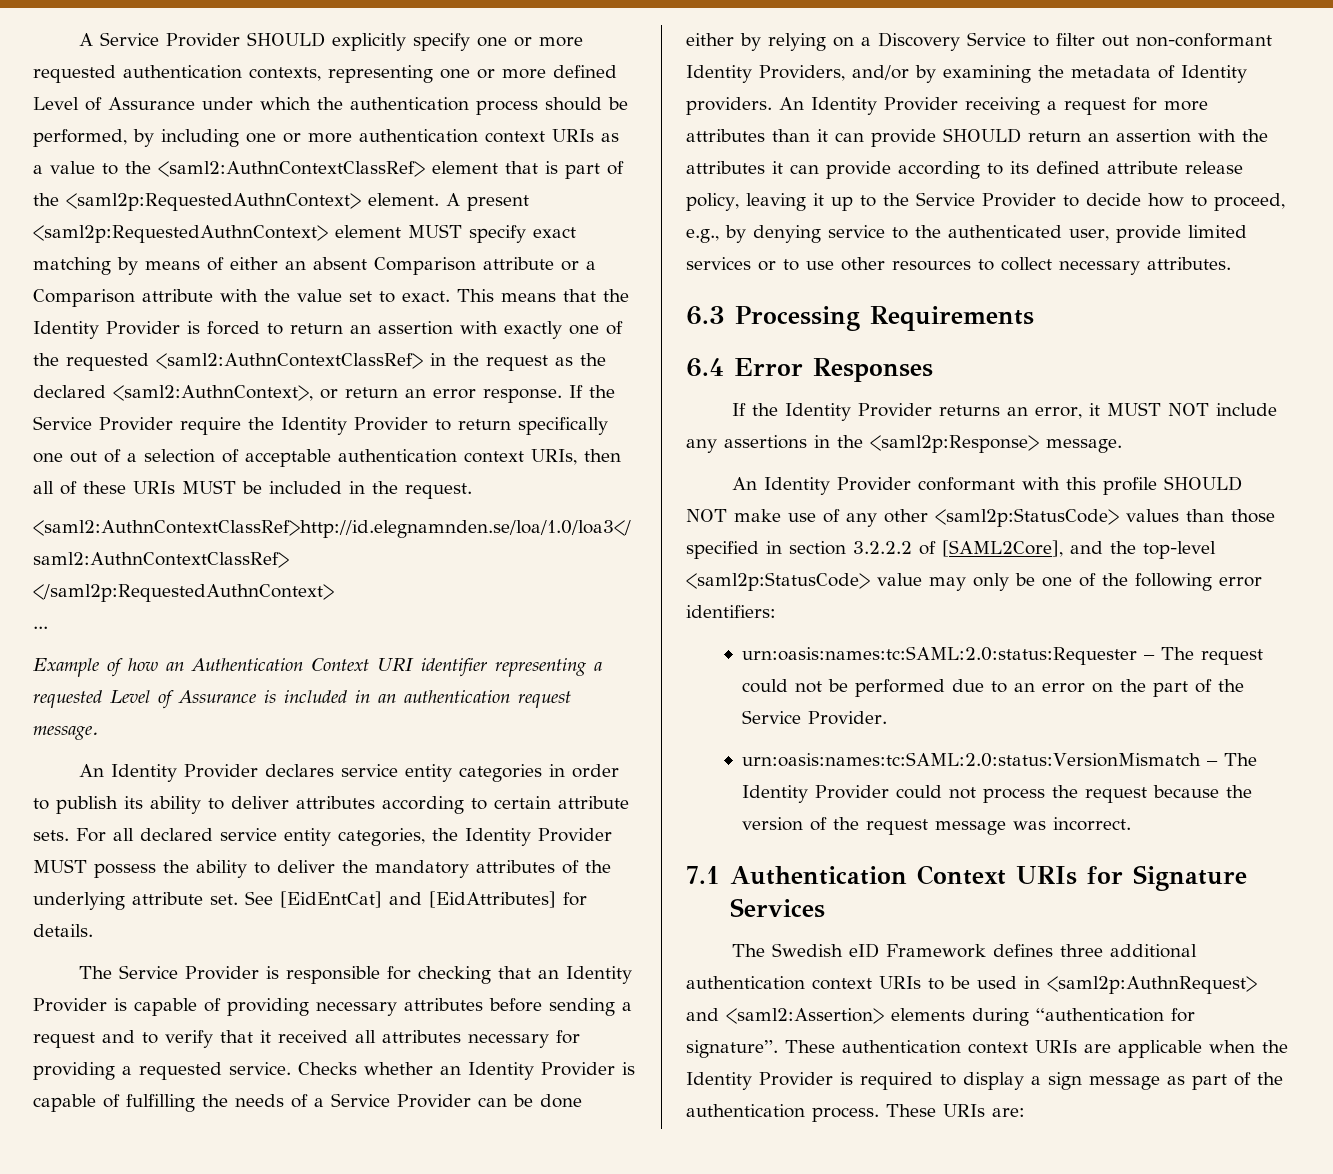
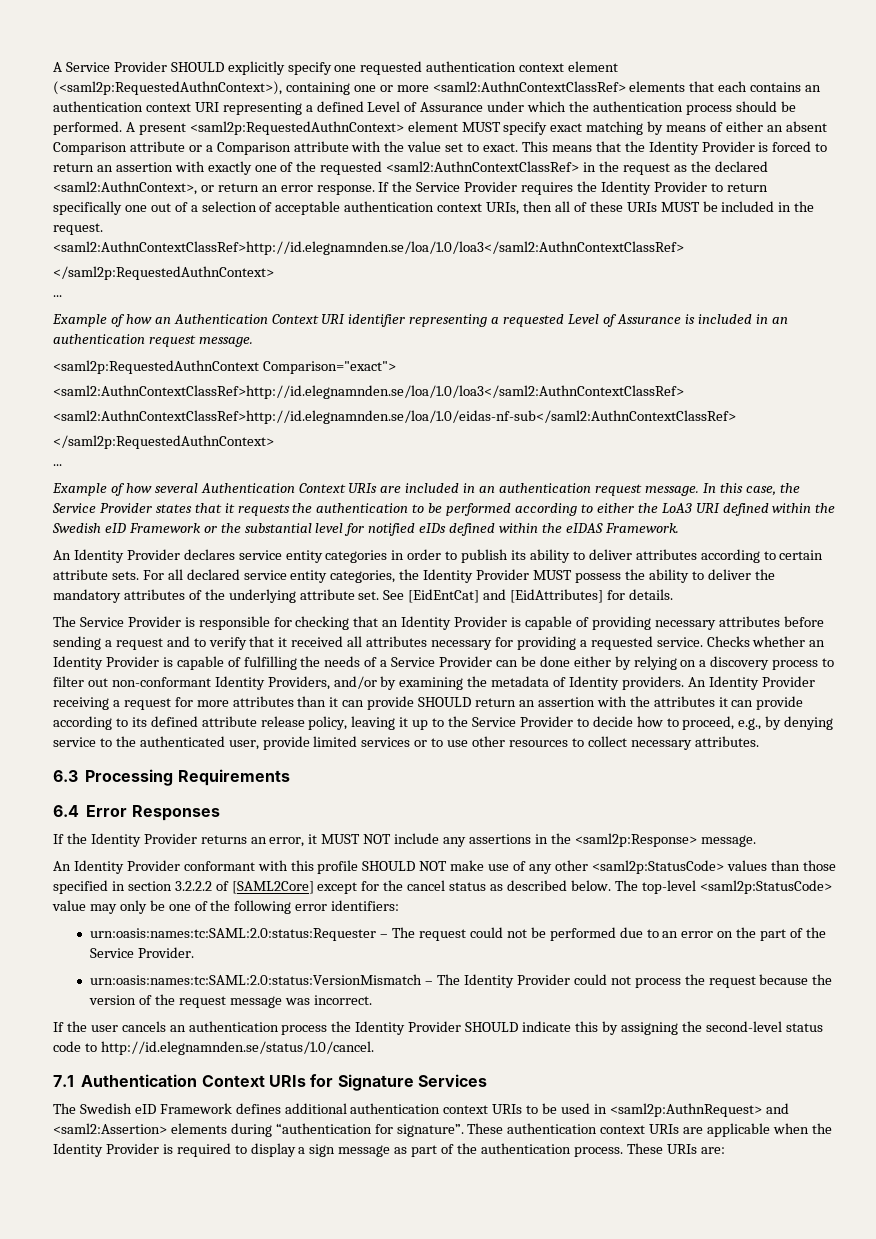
- A Service Provider SHOULD explicitly specify one or more requested authentication contexts, representing one or more defined Level of Assurance under which the authentication process should be performed, by including one or more authentication context URIs as a value to the <saml2:AuthnContextClassRef> element that is part of the <saml2p:RequestedAuthnContext> element.
+ A Service Provider SHOULD explicitly specify one requested authentication context element (<saml2p:RequestedAuthnContext>), containing one or more <saml2:AuthnContextClassRef> elements that each contains an authentication context URI representing a defined Level of Assurance under which the authentication process should be performed.
- If the Service Provider require the Identity Provider to return specifically one out of a selection of acceptable authentication context URIs, then all of these URIs MUST be included in the request.
+ If the Service Provider requires the Identity Provider to return specifically one out of a selection of acceptable authentication context URIs, then all of these URIs MUST be included in the request.
+ <saml2p:RequestedAuthnContext Comparison="exact">
+ <saml2:AuthnContextClassRef>http://id.elegnamnden.se/loa/1.0/loa3</saml2:AuthnContextClassRef>
+ <saml2:AuthnContextClassRef>http://id.elegnamnden.se/loa/1.0/eidas-nf-sub</saml2:AuthnContextClassRef>
+ </saml2p:RequestedAuthnContext>
+ ...
+ Example of how several Authentication Context URIs are included in an authentication request message. In this case, the Service Provider states that it requests the authentication to be performed according to either the LoA3 URI defined within the Swedish eID Framework or the substantial level for notified eIDs defined within the eIDAS Framework.
- Checks whether an Identity Provider is capable of fulfilling the needs of a Service Provider can be done either by relying on a Discovery Service to filter out non-conformant Identity Providers, and/or by examining the metadata of Identity providers.
+ Checks whether an Identity Provider is capable of fulfilling the needs of a Service Provider can be done either by relying on a discovery process to filter out non-conformant Identity Providers, and/or by examining the metadata of Identity providers.
- An Identity Provider conformant with this profile SHOULD NOT make use of any other <saml2p:StatusCode> values than those specified in section 3.2.2.2 of [SAML2Core], and the top-level <saml2p:StatusCode> value may only be one of the following error identifiers:
+ An Identity Provider conformant with this profile SHOULD NOT make use of any other <saml2p:StatusCode> values than those specified in section 3.2.2.2 of [SAML2Core] except for the cancel status as described below. The top-level <saml2p:StatusCode> value may only be one of the following error identifiers:
+ If the user cancels an authentication process the Identity Provider SHOULD indicate this by assigning the second-level status code to http://id.elegnamnden.se/status/1.0/cancel.
- The Swedish eID Framework defines three additional authentication context URIs to be used in <saml2p:AuthnRequest> and <saml2:Assertion> elements during “authentication for signature”.
+ The Swedish eID Framework defines additional authentication context URIs to be used in <saml2p:AuthnRequest> and <saml2:Assertion> elements during “authentication for signature”.

